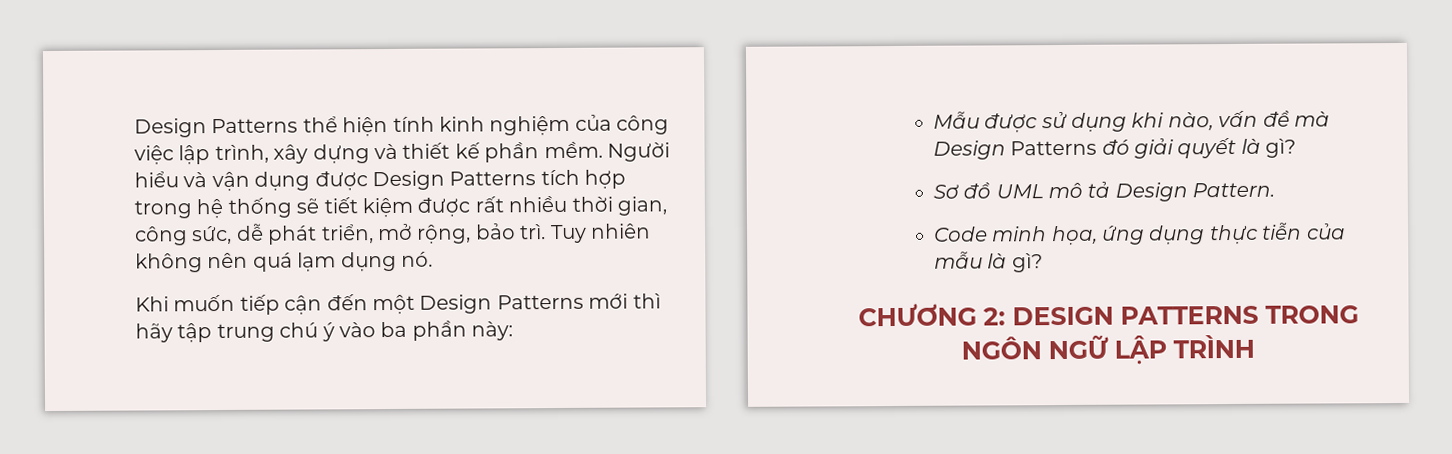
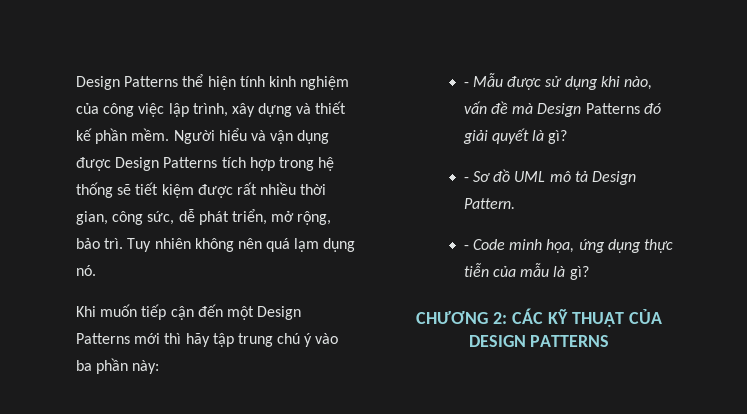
- Mẫu được sử dụng khi nào, vấn đề mà Design Patterns đó giải quyết là gì?
+ - Mẫu được sử dụng khi nào, vấn đề mà Design Patterns đó giải quyết là gì?
- Sơ đồ UML mô tả Design Pattern.
+ - Sơ đồ UML mô tả Design Pattern.
- Code minh họa, ứng dụng thực tiễn của mẫu là gì?
+ - Code minh họa, ứng dụng thực tiễn của mẫu là gì?
- CHƯƠNG 2: DESIGN PATTERNS TRONG NGÔN NGỮ LẬP TRÌNH
+ CHƯƠNG 2: CÁC KỸ THUẬT CỦA DESIGN PATTERNS

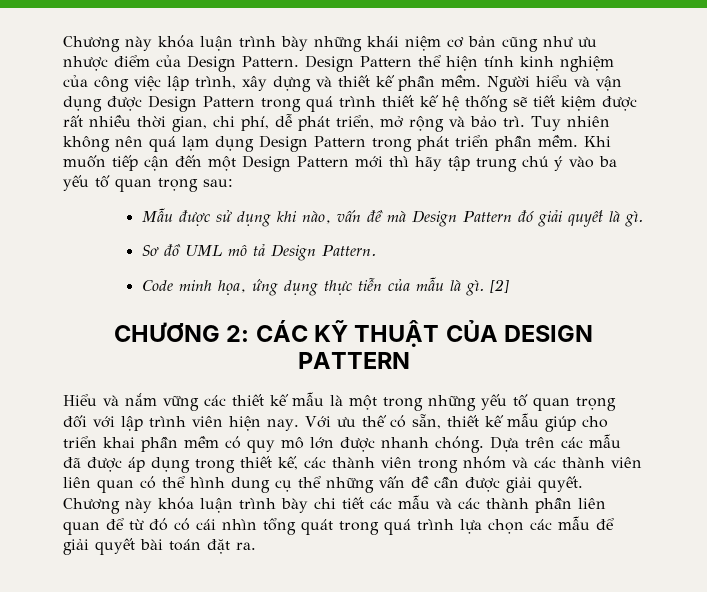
- Design Patterns thể hiện tính kinh nghiệm của công việc lập trình, xây dựng và thiết kế phần mềm.
+ Chương này khóa luận trình bày những khái niệm cơ bản cũng như ưu nhược điểm của Design Pattern. Design Pattern thể hiện tính kinh nghiệm của công việc lập trình, xây dựng và thiết kế phần mềm.
- Người hiểu và vận dụng được Design Patterns tích hợp trong hệ thống sẽ tiết kiệm được rất nhiều thời gian, công sức, dễ phát triển, mở rộng, bảo trì.
+ Người hiểu và vận dụng được Design Pattern trong quá trình thiết kế hệ thống sẽ tiết kiệm được rất nhiều thời gian, chi phí, dễ phát triển, mở rộng và bảo trì.
- Tuy nhiên không nên quá lạm dụng nó.
- Khi muốn tiếp cận đến một Design Patterns mới thì hãy tập trung chú ý vào ba phần này:
- - Mẫu được sử dụng khi nào, vấn đề mà Design Patterns đó giải quyết là gì?
- - Sơ đồ UML mô tả Design Pattern.
+ Tuy nhiên không nên quá lạm dụng Design Pattern trong phát triển phần mềm. Khi muốn tiếp cận đến một Design Pattern mới thì hãy tập trung chú ý vào ba yếu tố quan trọng sau:
+ Mẫu được sử dụng khi nào, vấn đề mà Design Pattern đó giải quyết là gì.
+ Sơ đồ UML mô tả Design Pattern.
- - Code minh họa, ứng dụng thực tiễn của mẫu là gì?
+ Code minh họa, ứng dụng thực tiễn của mẫu là gì. [2]
- CHƯƠNG 2: CÁC KỸ THUẬT CỦA DESIGN PATTERNS
+ CHƯƠNG 2: CÁC KỸ THUẬT CỦA DESIGN PATTERN
+ Hiểu và nắm vững các thiết kế mẫu là một trong những yếu tố quan trọng đối với lập trình viên hiện nay. Với ưu thế có sẵn, thiết kế mẫu giúp cho triển khai phần mềm có quy mô lớn được nhanh chóng. Dựa trên các mẫu đã được áp dụng trong thiết kế, các thành viên trong nhóm và các thành viên liên quan có thể hình dung cụ thể những vấn đề cần được giải quyết. Chương này khóa luận trình bày chi tiết các mẫu và các thành phần liên quan để từ đó có cái nhìn tổng quát trong quá trình lựa chọn các mẫu để giải quyết bài toán đặt ra.

